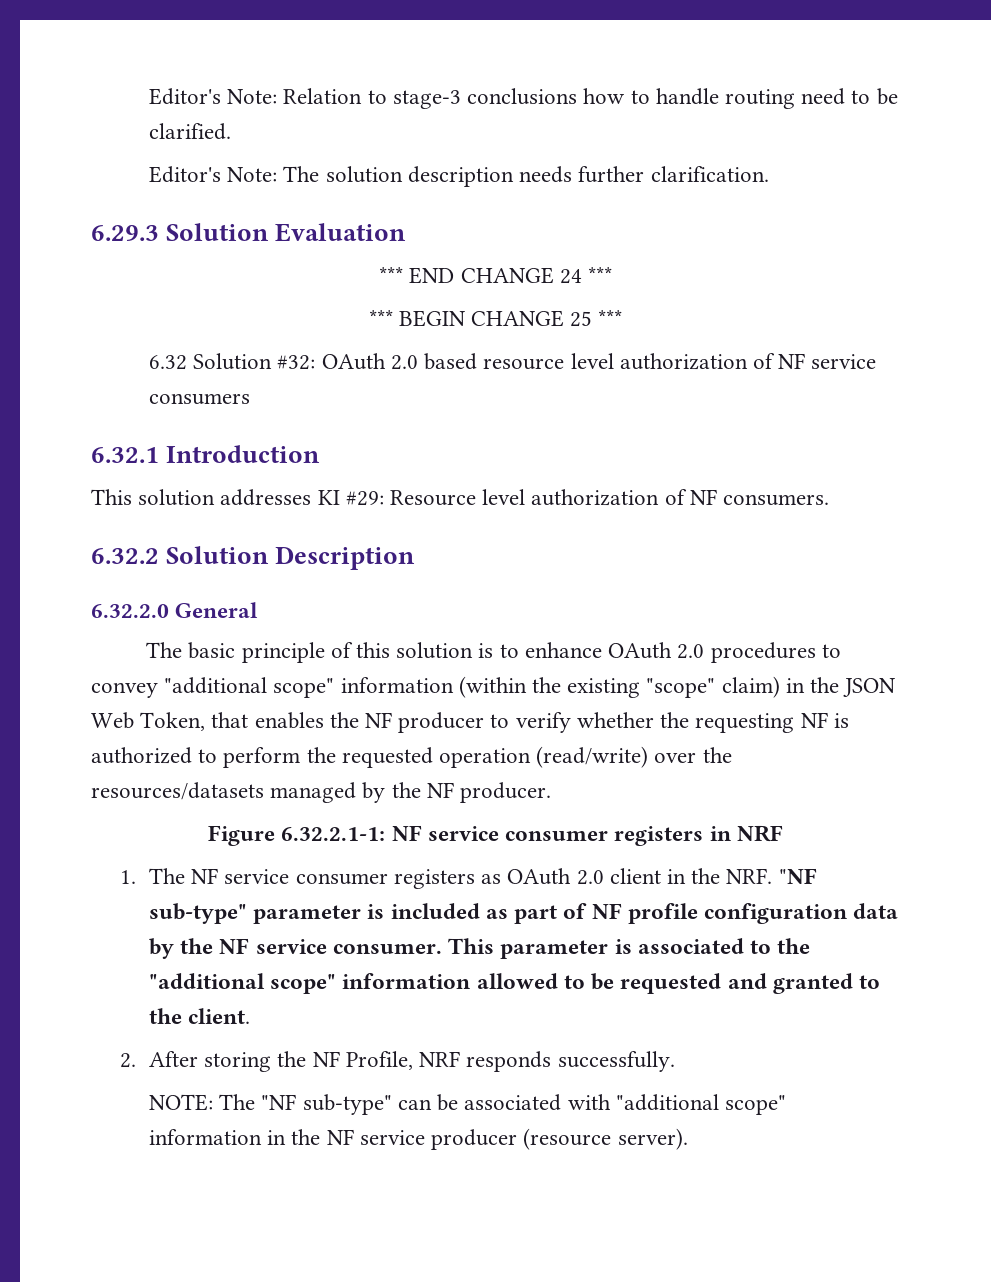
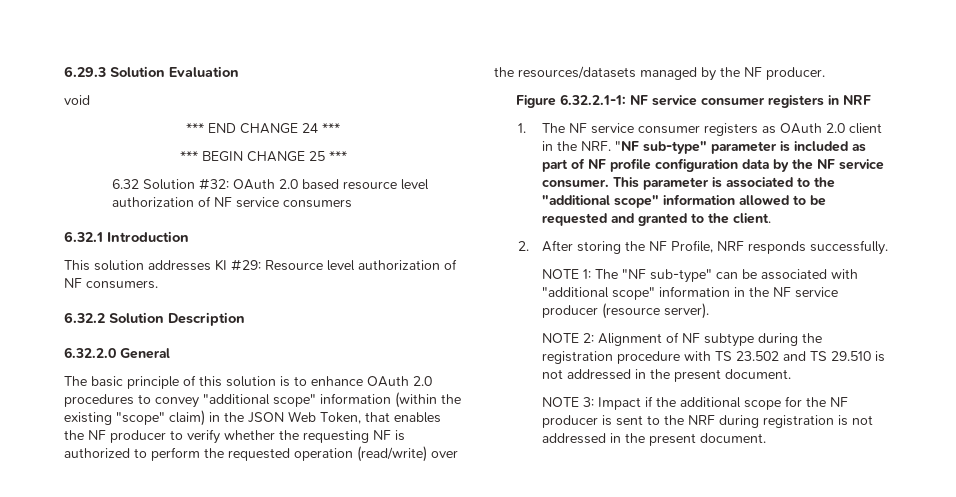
- Editor's Note: Relation to stage-3 conclusions how to handle routing need to be clarified.
- Editor's Note: The solution description needs further clarification.
+ void
- NOTE: The "NF sub-type" can be associated with "additional scope" information in the NF service producer (resource server).
+ NOTE 1: The "NF sub-type" can be associated with "additional scope" information in the NF service producer (resource server).
+ NOTE 2: Alignment of NF subtype during the registration procedure with TS 23.502 and TS 29.510 is not addressed in the present document.
+ NOTE 3: Impact if the additional scope for the NF producer is sent to the NRF during registration is not addressed in the present document.

